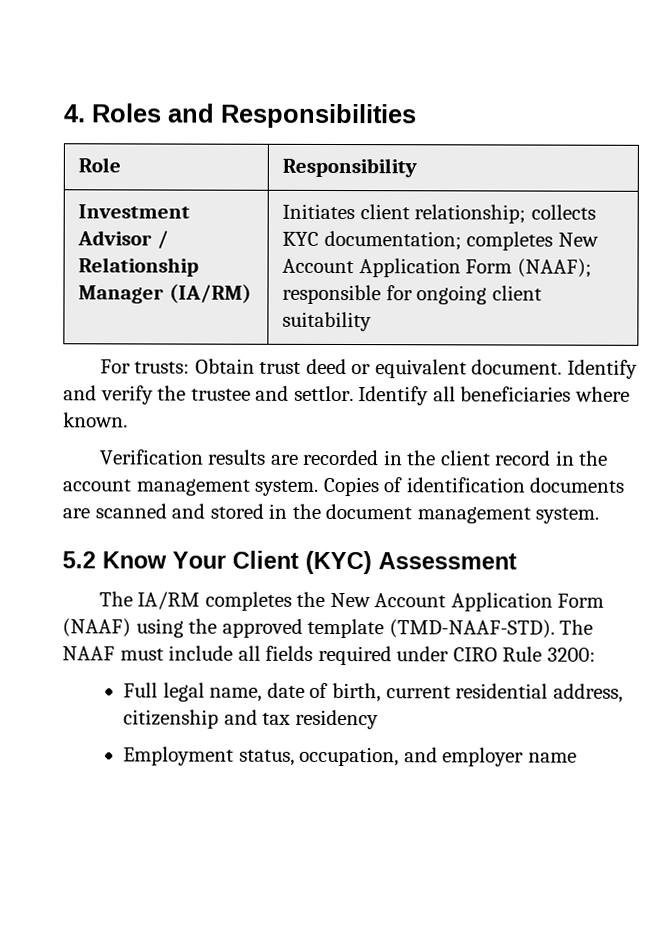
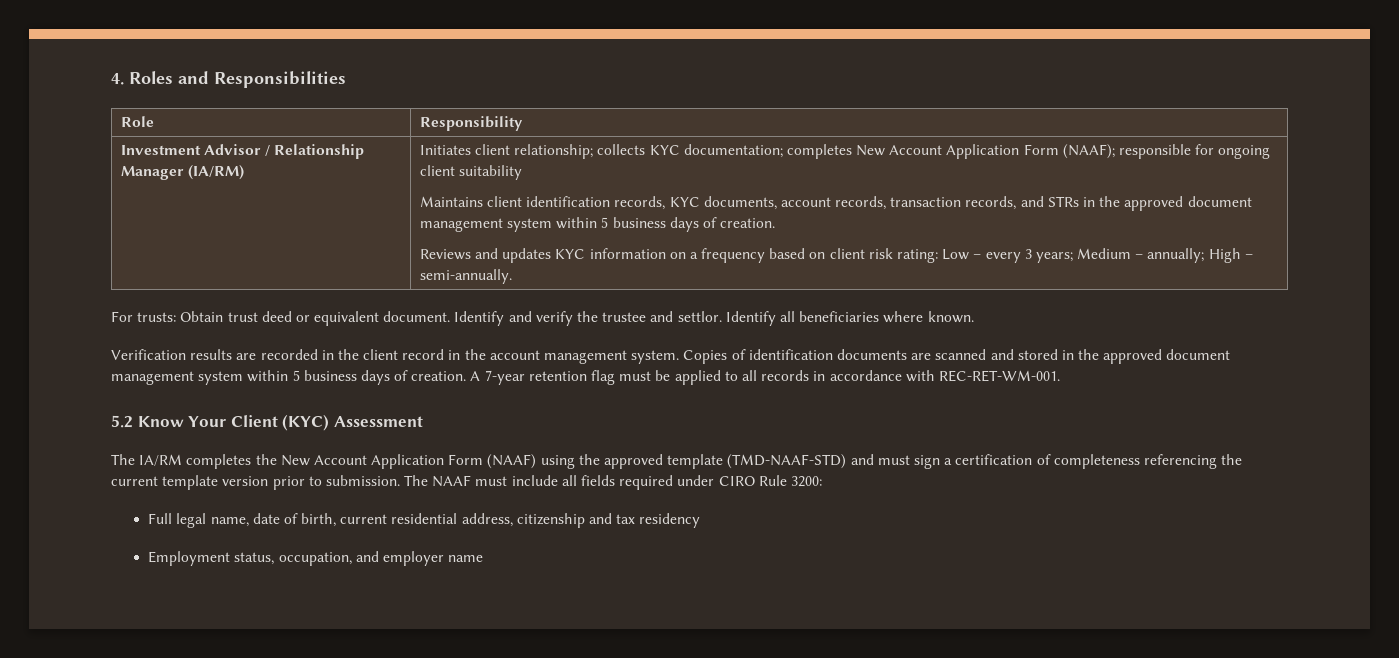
+ Maintains client identification records, KYC documents, account records, transaction records, and STRs in the approved document management system within 5 business days of creation.
+ Reviews and updates KYC information on a frequency based on client risk rating: Low – every 3 years; Medium – annually; High – semi-annually.
- Copies of identification documents are scanned and stored in the document management system.
+ Copies of identification documents are scanned and stored in the approved document management system within 5 business days of creation. A 7-year retention flag must be applied to all records in accordance with REC-RET-WM-001.
- The IA/RM completes the New Account Application Form (NAAF) using the approved template (TMD-NAAF-STD).
+ The IA/RM completes the New Account Application Form (NAAF) using the approved template (TMD-NAAF-STD) and must sign a certification of completeness referencing the current template version prior to submission.

